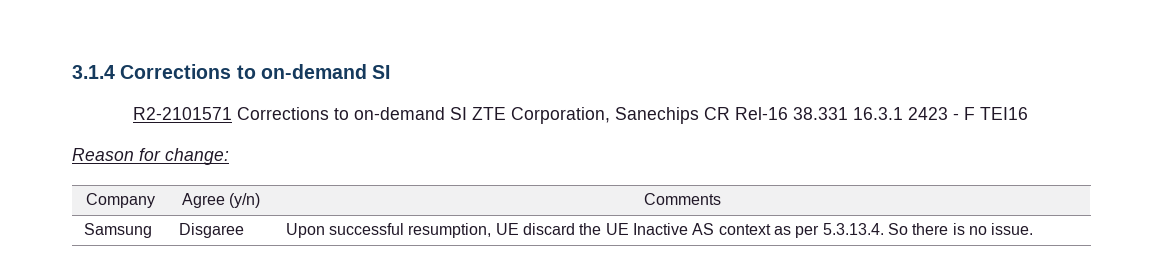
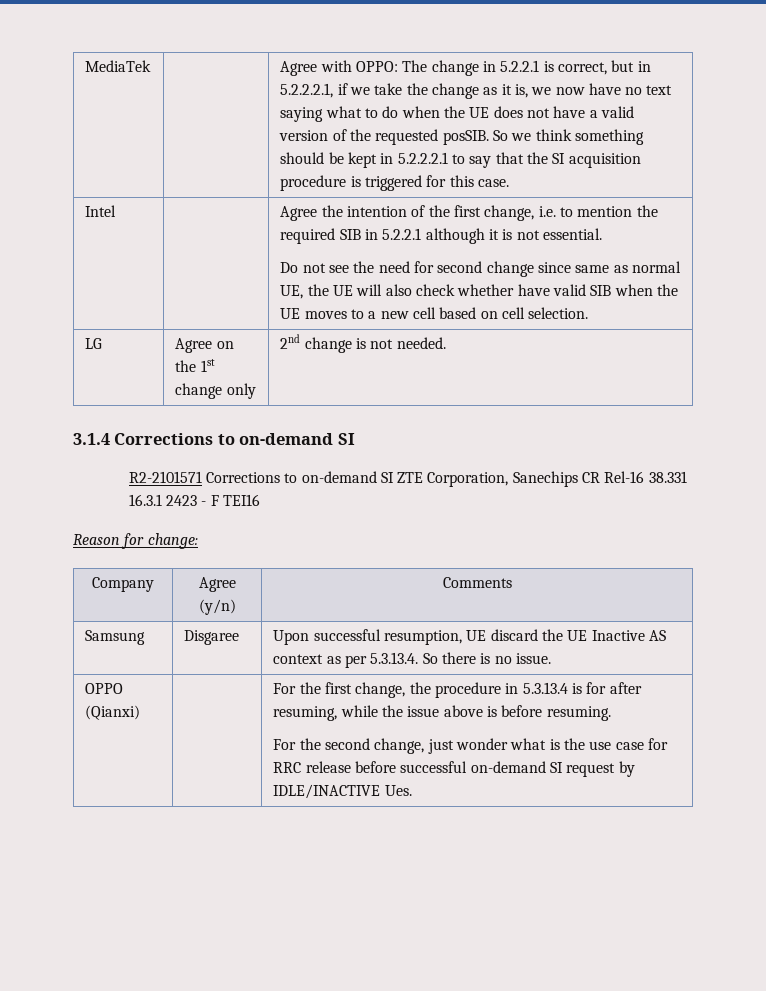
+ MediaTek | | Agree with OPPO: The change in 5.2.2.1 is correct, but in 5.2.2.2.1, if we take the change as it is, we now have no text saying what to do when the UE does not have a valid version of the requested posSIB. So we think something should be kept in 5.2.2.2.1 to say that the SI acquisition procedure is triggered for this case.
+ Intel | | Agree the intention of the first change, i.e. to mention the required SIB in 5.2.2.1 although it is not essential.
+ Do not see the need for second change since same as normal UE, the UE will also check whether have valid SIB when the UE moves to a new cell based on cell selection.
+ LG | Agree on the 1st change only | 2nd change is not needed.
+ OPPO (Qianxi) | | For the first change, the procedure in 5.3.13.4 is for after resuming, while the issue above is before resuming.
+ For the second change, just wonder what is the use case for RRC release before successful on-demand SI request by IDLE/INACTIVE Ues.

